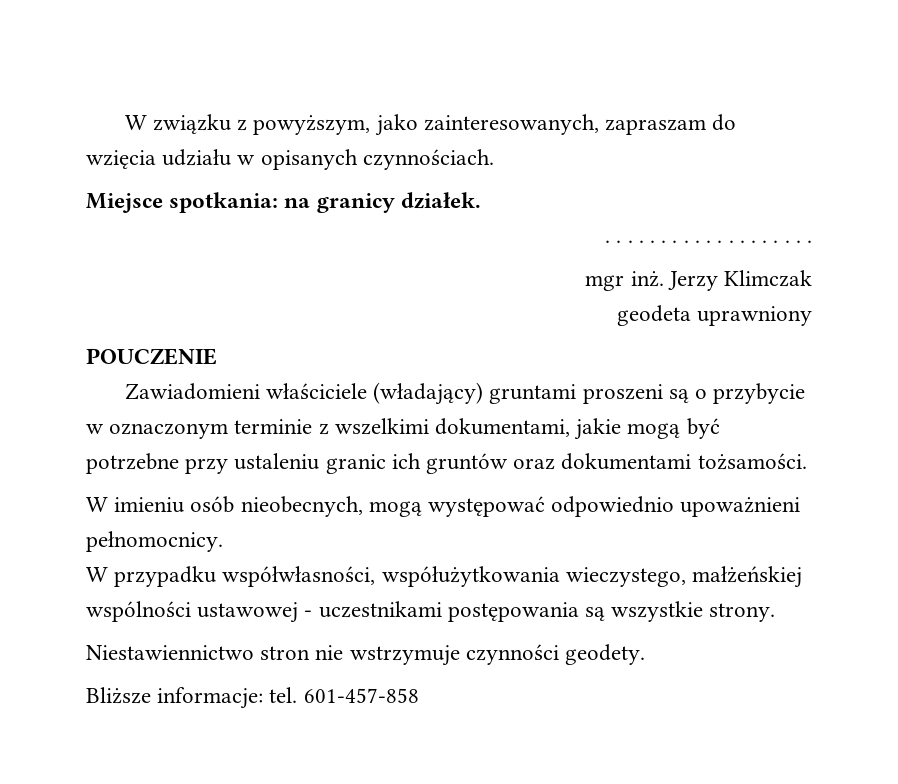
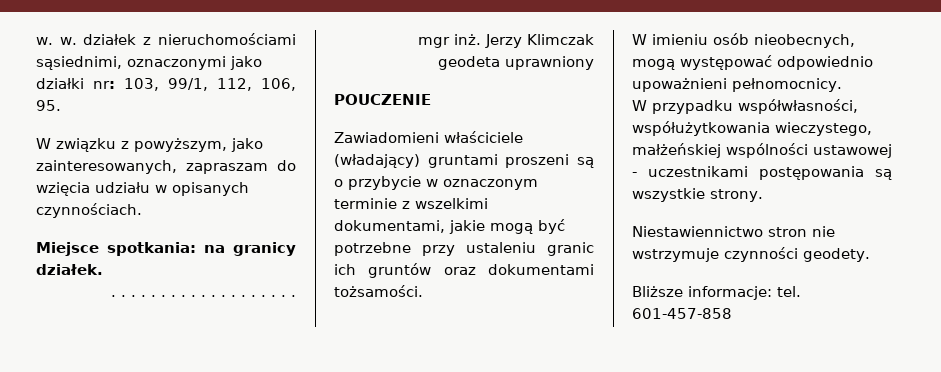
+ w. w. działek z nieruchomościami sąsiednimi, oznaczonymi jako działki nr: 103, 99/1, 112, 106, 95.

